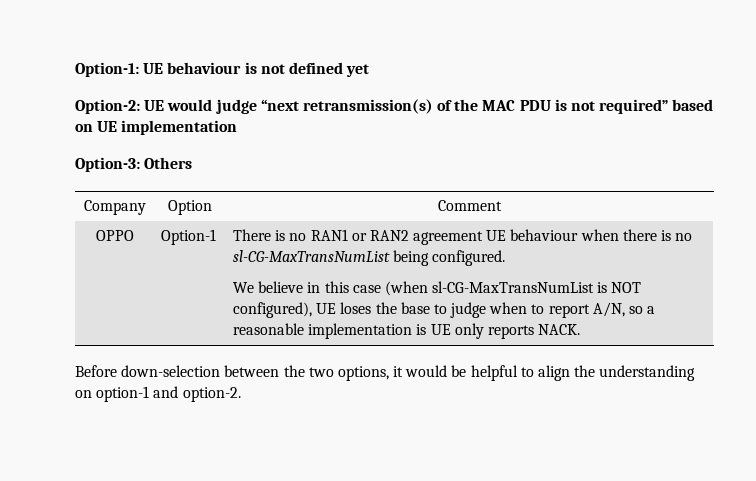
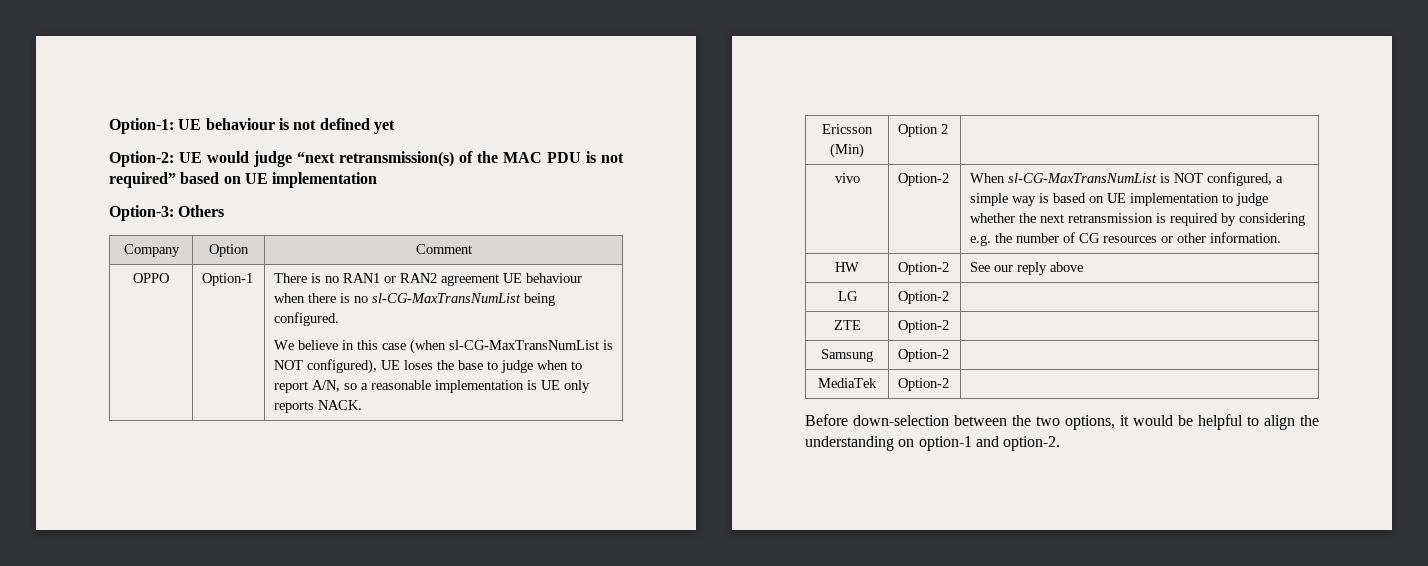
+ Ericsson (Min) | Option 2 |
+ vivo | Option-2 | When sl-CG-MaxTransNumList is NOT configured, a simple way is based on UE implementation to judge whether the next retransmission is required by considering e.g. the number of CG resources or other information.
+ HW | Option-2 | See our reply above
+ LG | Option-2 |
+ ZTE | Option-2 |
+ Samsung | Option-2 |
+ MediaTek | Option-2 |

